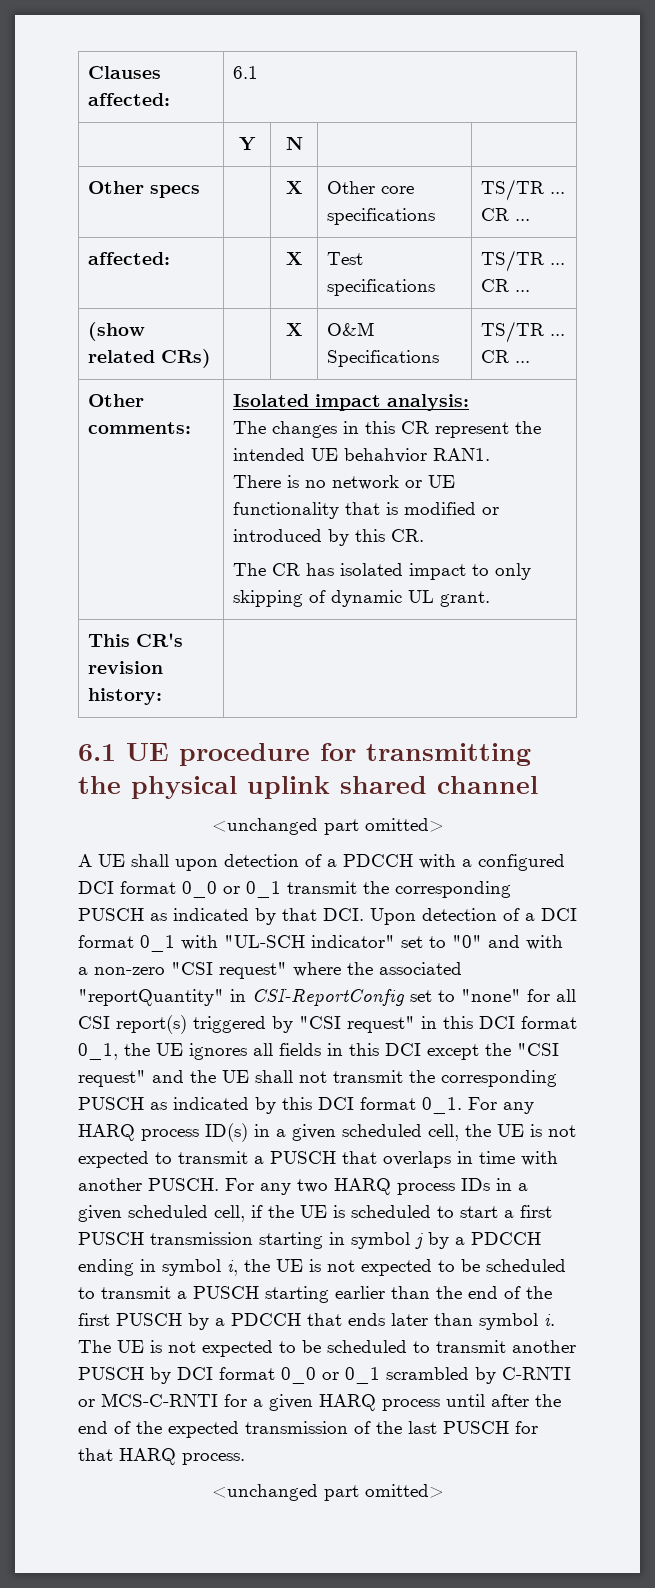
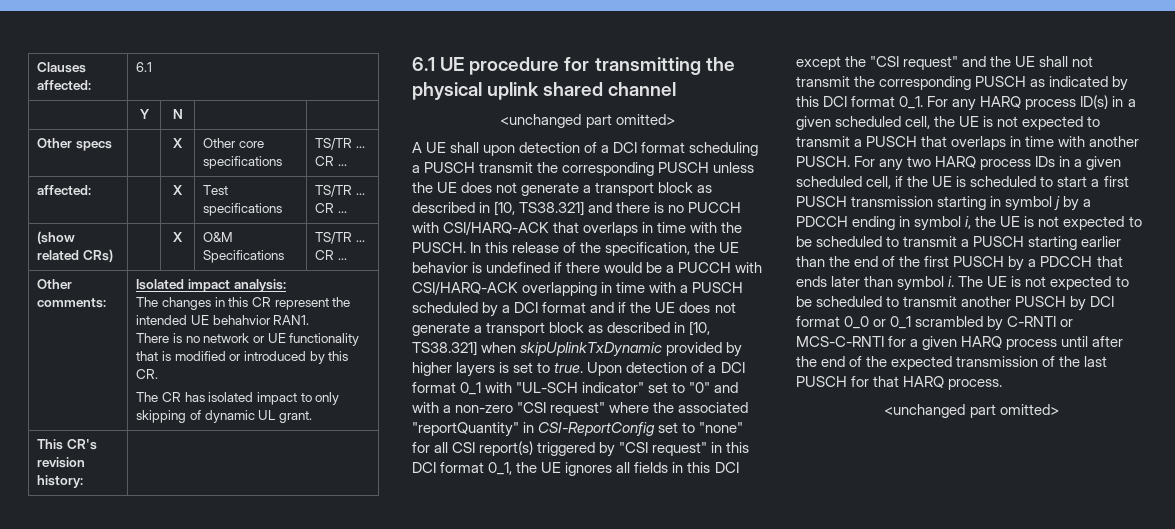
- A UE shall upon detection of a PDCCH with a configured DCI format 0_0 or 0_1 transmit the corresponding PUSCH as indicated by that DCI. Upon detection of a DCI format 0_1 with "UL-SCH indicator" set to "0" and with a non-zero "CSI request" where the associated "reportQuantity" in CSI-ReportConfig set to "none" for all CSI report(s) triggered by "CSI request" in this DCI format 0_1, the UE ignores all fields in this DCI except the "CSI request" and the UE shall not transmit the corresponding PUSCH as indicated by this DCI format 0_1.
+ A UE shall upon detection of a DCI format scheduling a PUSCH transmit the corresponding PUSCH unless the UE does not generate a transport block as described in [10, TS38.321] and there is no PUCCH with CSI/HARQ-ACK that overlaps in time with the PUSCH. In this release of the specification, the UE behavior is undefined if there would be a PUCCH with CSI/HARQ-ACK overlapping in time with a PUSCH scheduled by a DCI format and if the UE does not generate a transport block as described in [10, TS38.321] when skipUplinkTxDynamic provided by higher layers is set to true. Upon detection of a DCI format 0_1 with "UL-SCH indicator" set to "0" and with a non-zero "CSI request" where the associated "reportQuantity" in CSI-ReportConfig set to "none" for all CSI report(s) triggered by "CSI request" in this DCI format 0_1, the UE ignores all fields in this DCI except the "CSI request" and the UE shall not transmit the corresponding PUSCH as indicated by this DCI format 0_1.

